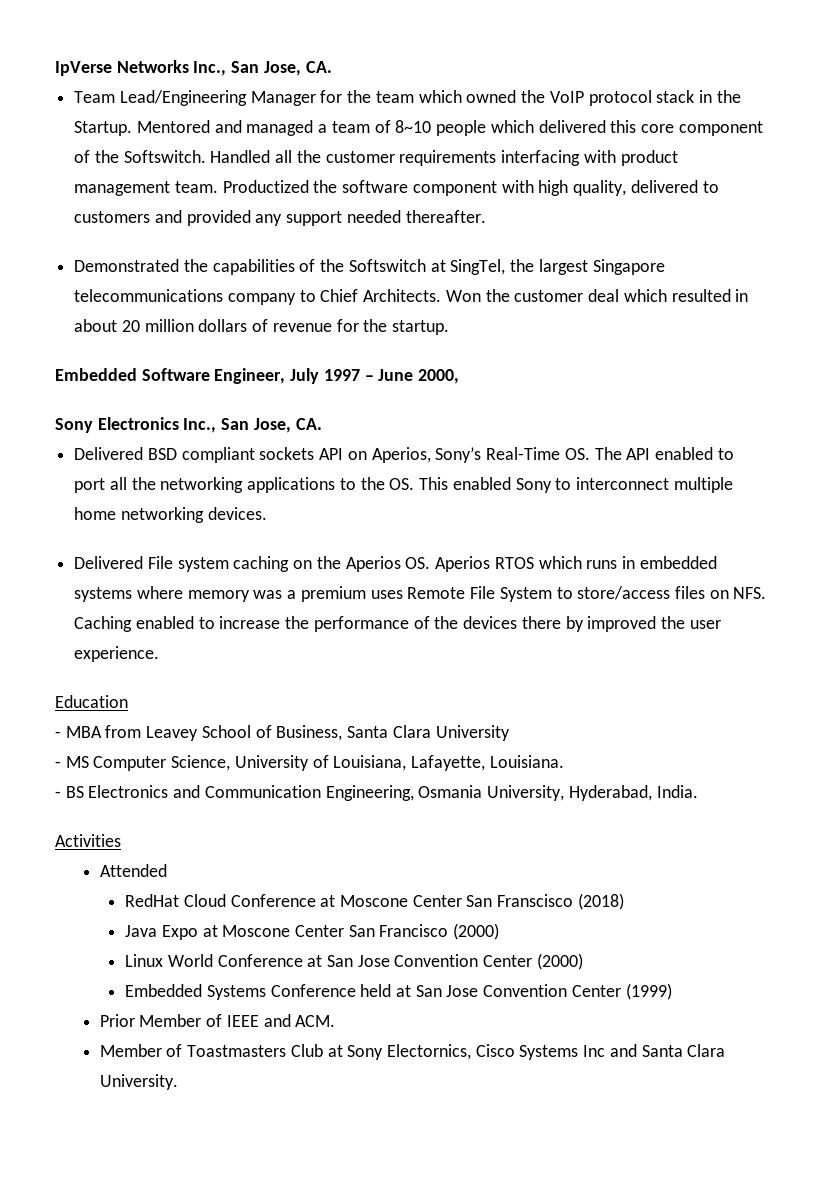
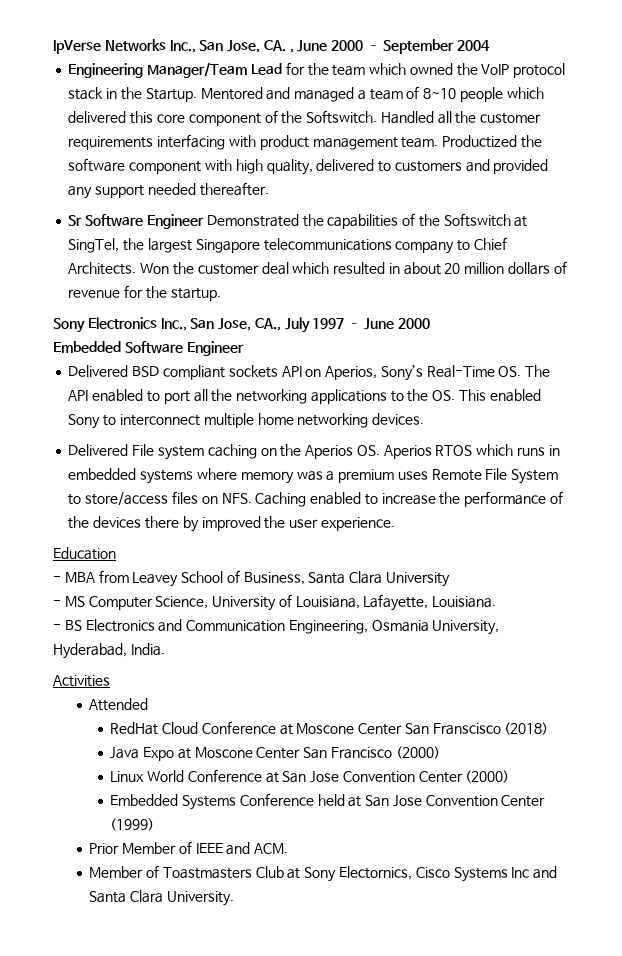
- IpVerse Networks Inc., San Jose, CA.
- Team Lead/Engineering Manager for the team which owned the VoIP protocol stack in the Startup.
+ IpVerse Networks Inc., San Jose, CA. , June 2000 – September 2004
+ Engineering Manager/Team Lead for the team which owned the VoIP protocol stack in the Startup.
- Demonstrated the capabilities of the Softswitch at SingTel, the largest Singapore telecommunications company to Chief Architects.
+ Sr Software Engineer Demonstrated the capabilities of the Softswitch at SingTel, the largest Singapore telecommunications company to Chief Architects.
- Embedded Software Engineer, July 1997 – June 2000,
- Sony Electronics Inc., San Jose, CA.
+ Sony Electronics Inc., San Jose, CA., July 1997 – June 2000
+ Embedded Software Engineer

